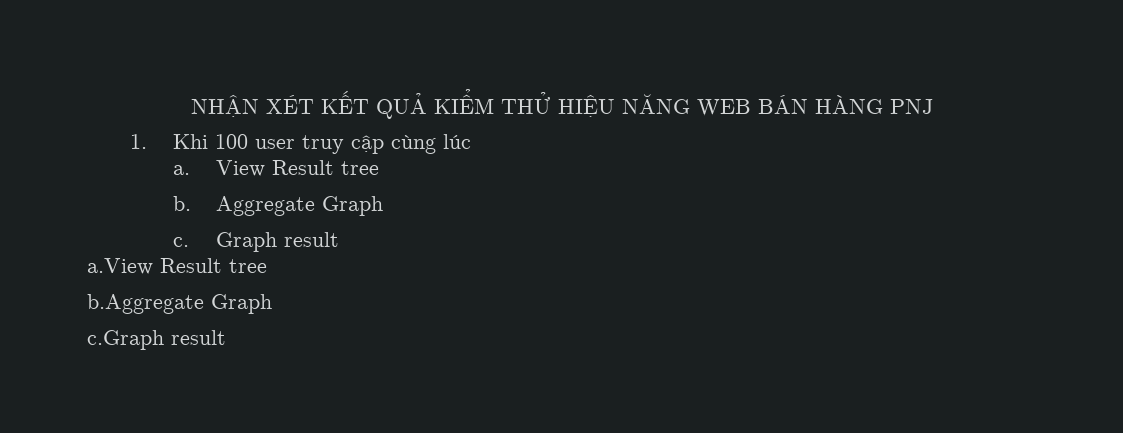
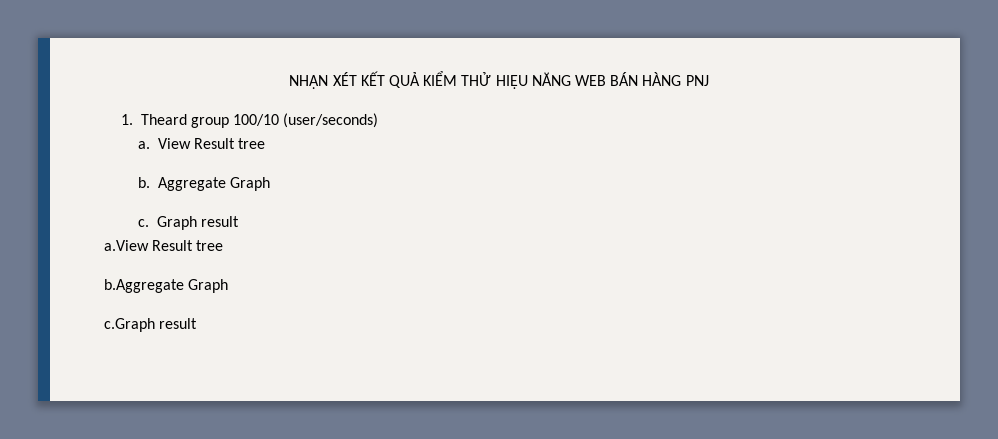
- 1. Khi 100 user truy cập cùng lúc
+ 1. Theard group 100/10 (user/seconds)

